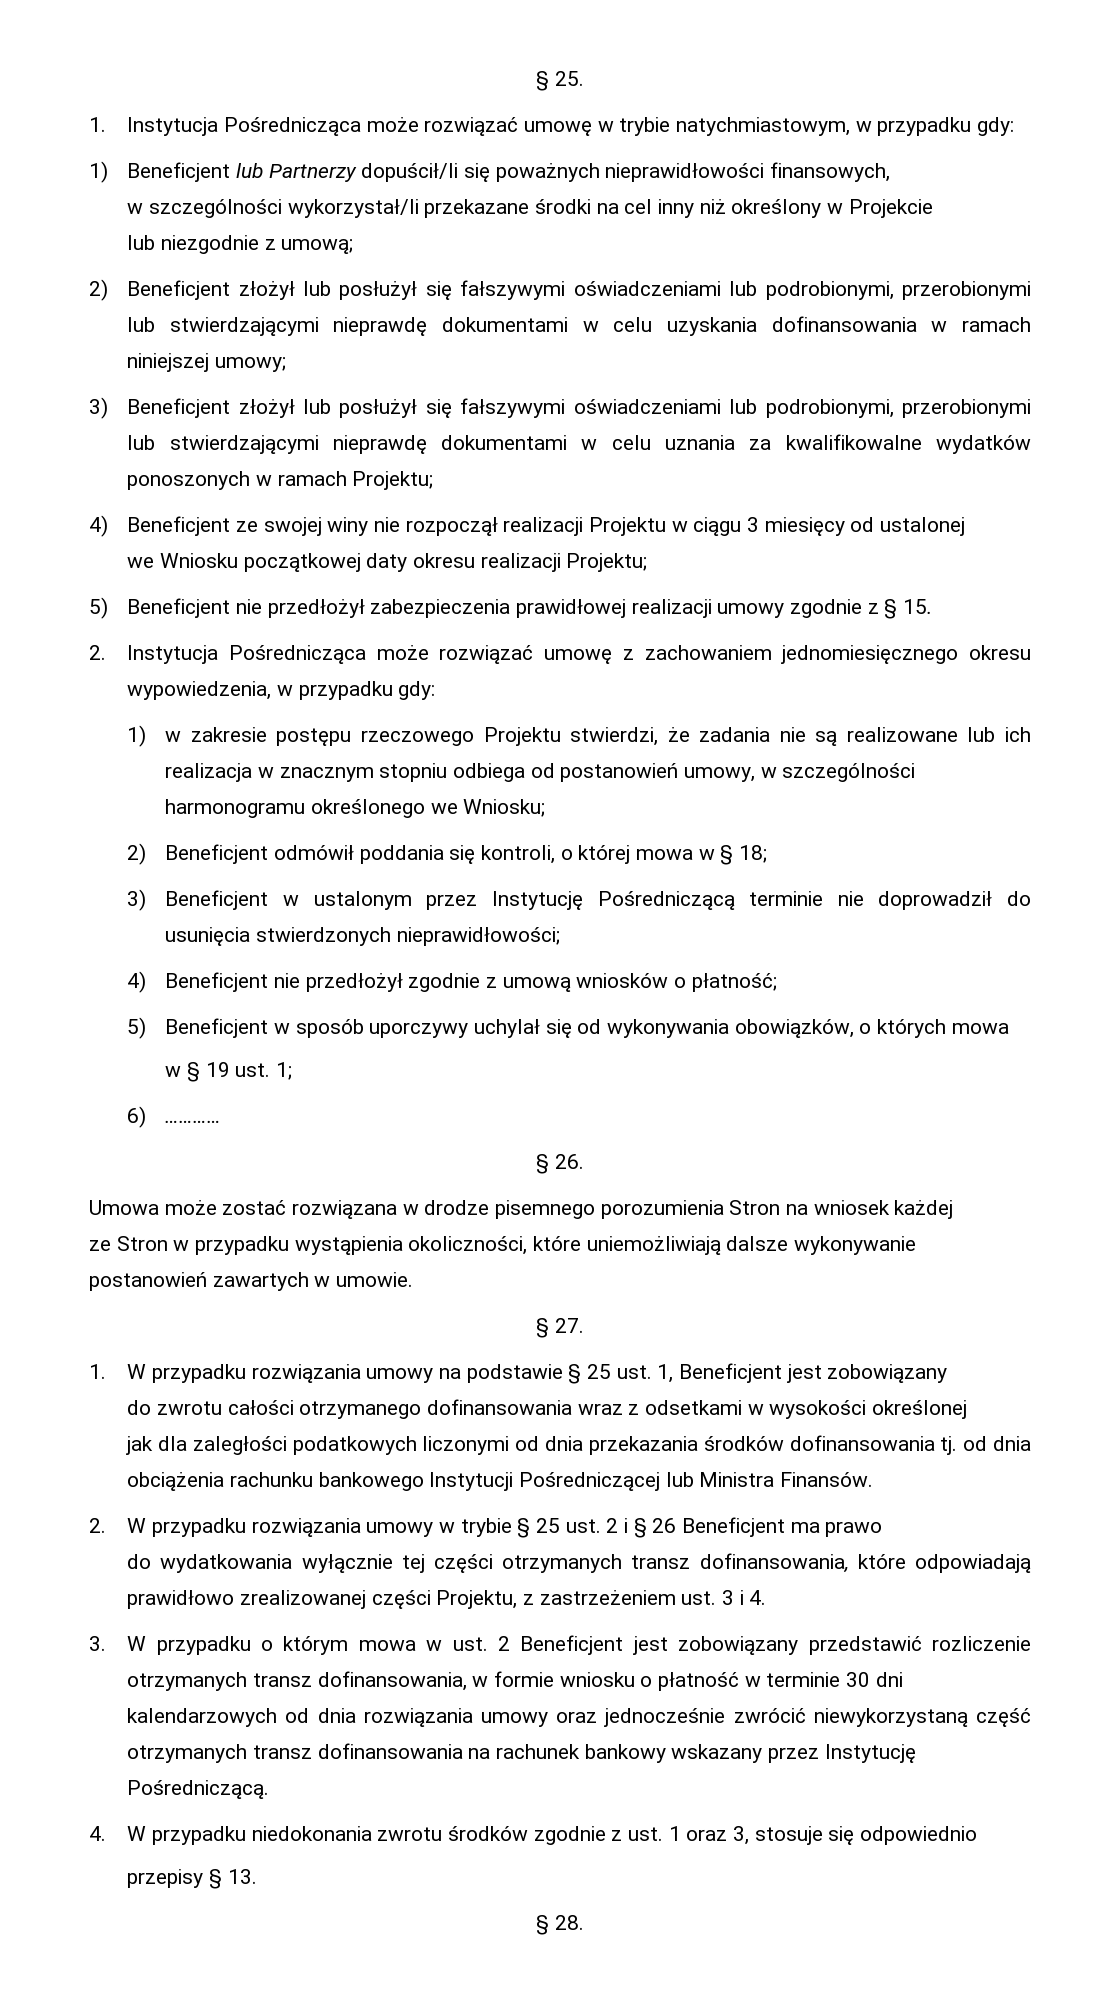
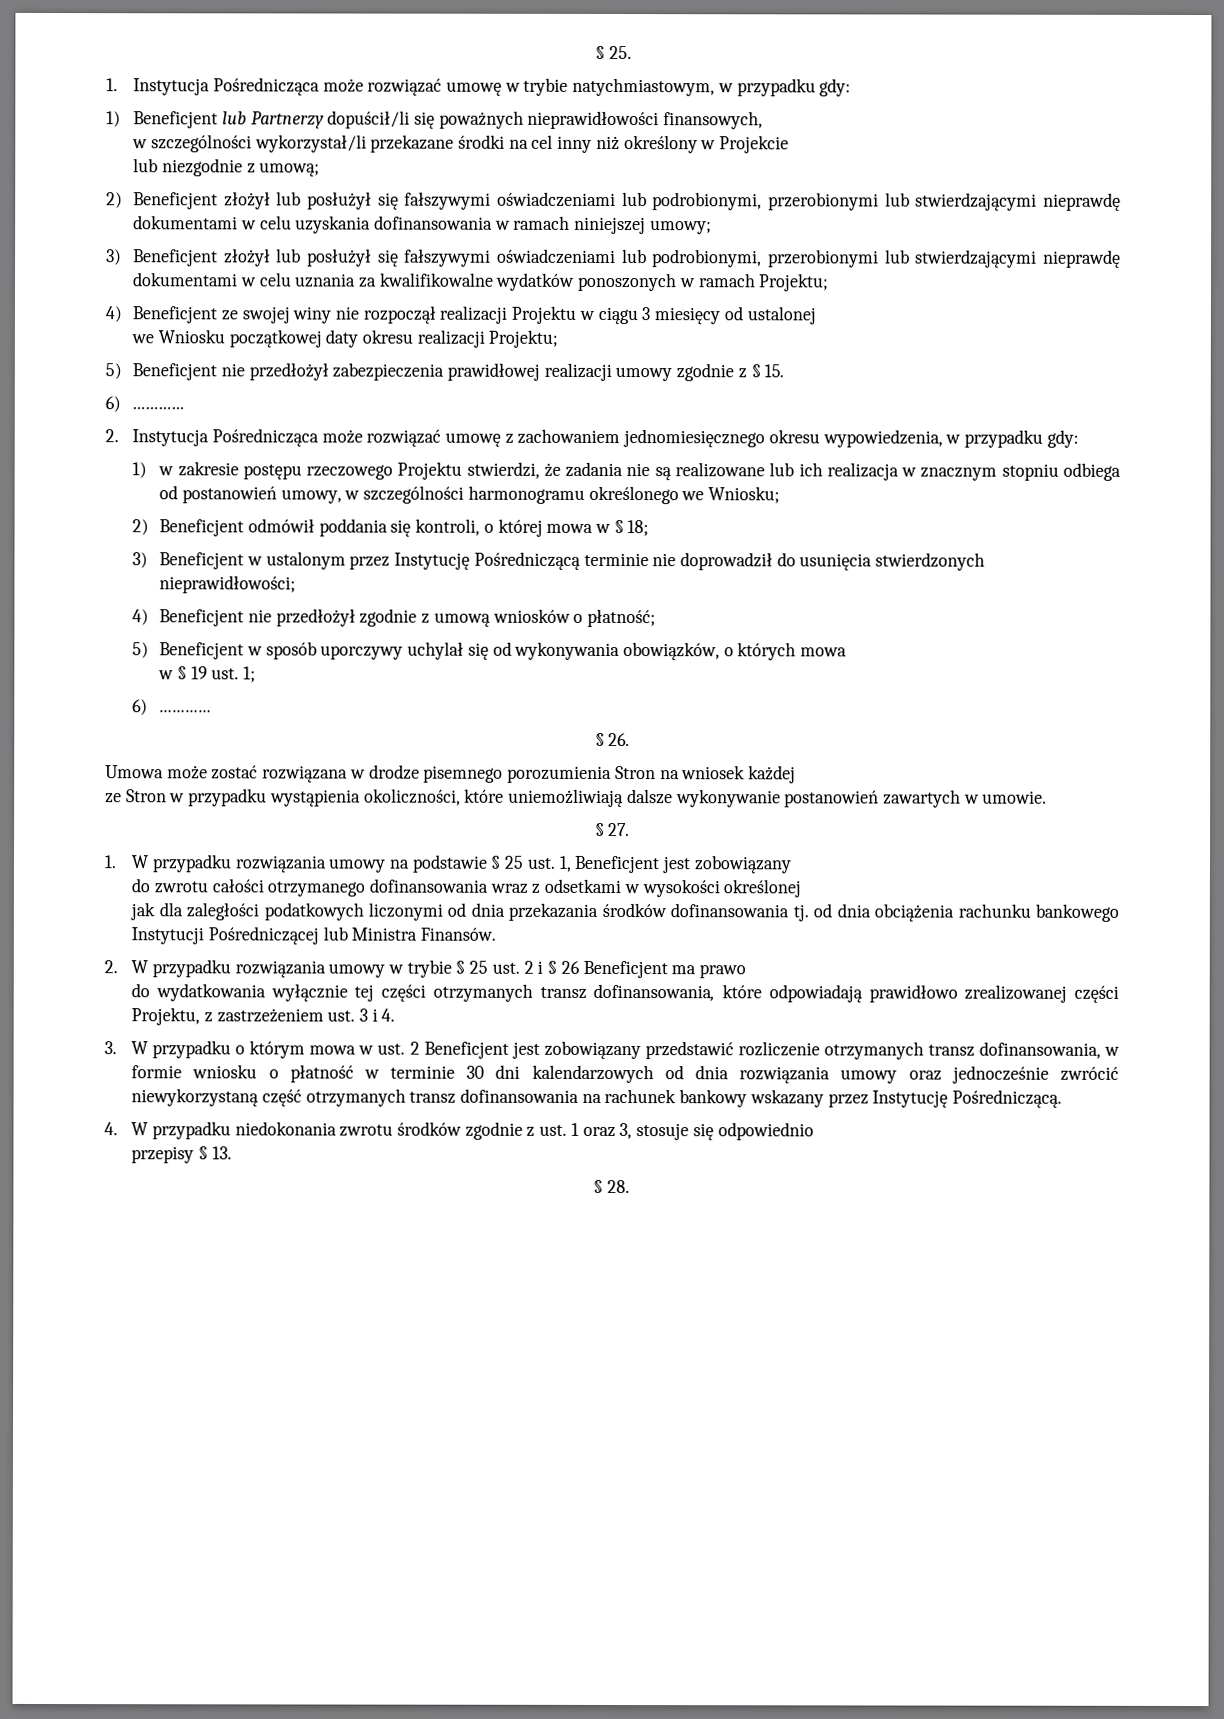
  5) Beneficjent nie przedłożył zabezpieczenia prawidłowej realizacji umowy zgodnie z § 15.
+ 6) …………

